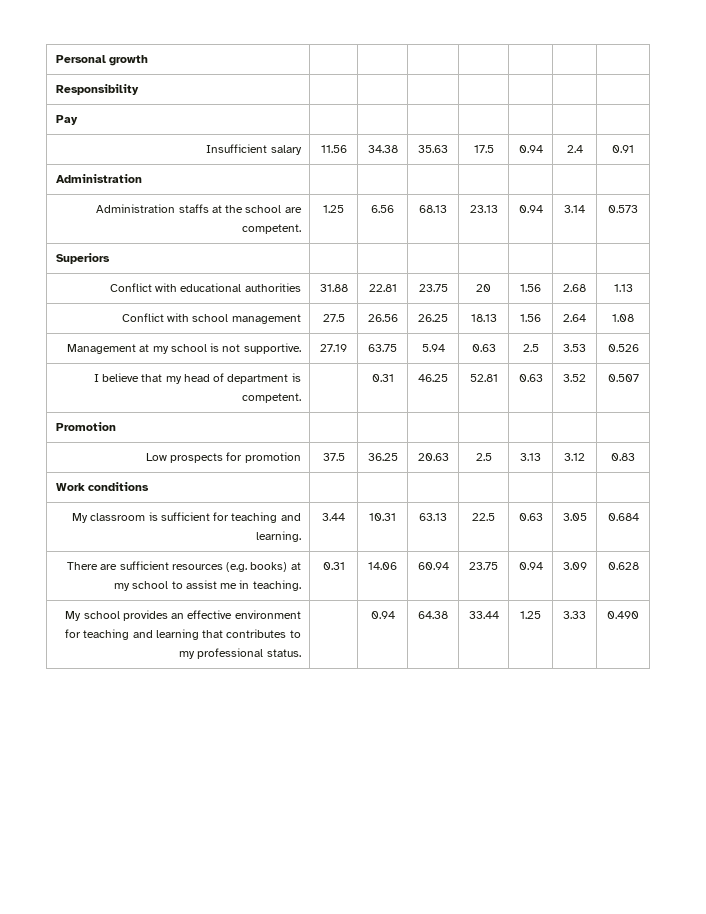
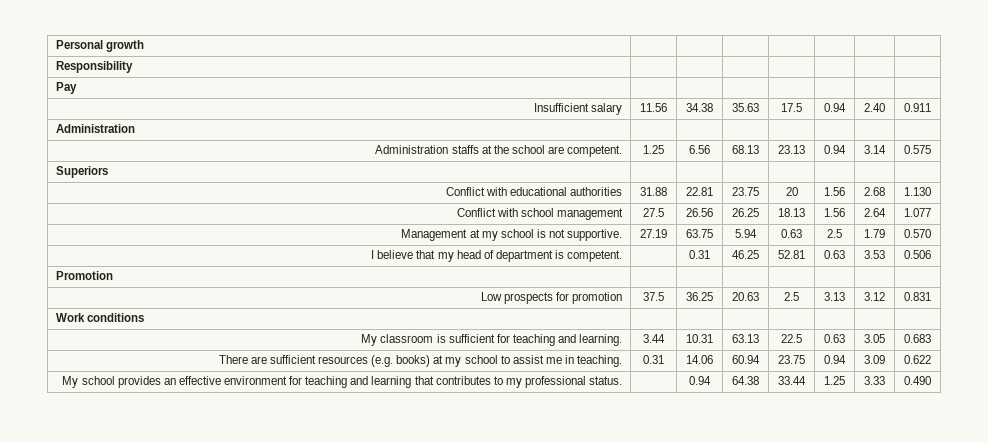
- Insufficient salary | 11.56 | 34.38 | 35.63 | 17.5 | 0.94 | 2.4 | 0.91
+ Insufficient salary | 11.56 | 34.38 | 35.63 | 17.5 | 0.94 | 2.40 | 0.911
- Administration staffs at the school are competent. | 1.25 | 6.56 | 68.13 | 23.13 | 0.94 | 3.14 | 0.573
+ Administration staffs at the school are competent. | 1.25 | 6.56 | 68.13 | 23.13 | 0.94 | 3.14 | 0.575
- Conflict with educational authorities | 31.88 | 22.81 | 23.75 | 20 | 1.56 | 2.68 | 1.13
+ Conflict with educational authorities | 31.88 | 22.81 | 23.75 | 20 | 1.56 | 2.68 | 1.130
- Conflict with school management | 27.5 | 26.56 | 26.25 | 18.13 | 1.56 | 2.64 | 1.08
+ Conflict with school management | 27.5 | 26.56 | 26.25 | 18.13 | 1.56 | 2.64 | 1.077
- Management at my school is not supportive. | 27.19 | 63.75 | 5.94 | 0.63 | 2.5 | 3.53 | 0.526
+ Management at my school is not supportive. | 27.19 | 63.75 | 5.94 | 0.63 | 2.5 | 1.79 | 0.570
- I believe that my head of department is competent. | | 0.31 | 46.25 | 52.81 | 0.63 | 3.52 | 0.507
+ I believe that my head of department is competent. | | 0.31 | 46.25 | 52.81 | 0.63 | 3.53 | 0.506
- Low prospects for promotion | 37.5 | 36.25 | 20.63 | 2.5 | 3.13 | 3.12 | 0.83
+ Low prospects for promotion | 37.5 | 36.25 | 20.63 | 2.5 | 3.13 | 3.12 | 0.831
- My classroom is sufficient for teaching and learning. | 3.44 | 10.31 | 63.13 | 22.5 | 0.63 | 3.05 | 0.684
+ My classroom is sufficient for teaching and learning. | 3.44 | 10.31 | 63.13 | 22.5 | 0.63 | 3.05 | 0.683
- There are sufficient resources (e.g. books) at my school to assist me in teaching. | 0.31 | 14.06 | 60.94 | 23.75 | 0.94 | 3.09 | 0.628
+ There are sufficient resources (e.g. books) at my school to assist me in teaching. | 0.31 | 14.06 | 60.94 | 23.75 | 0.94 | 3.09 | 0.622

